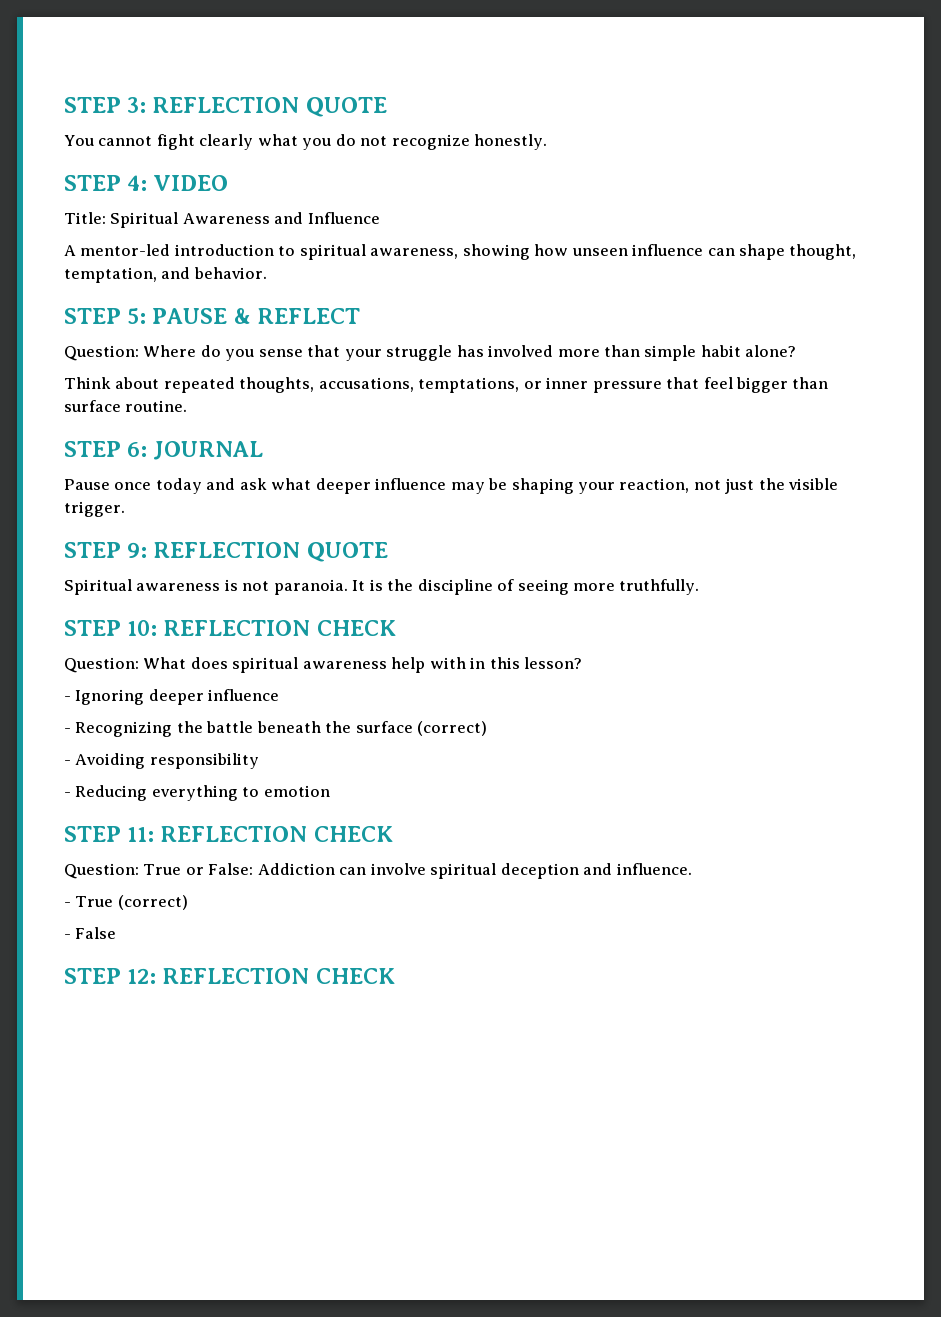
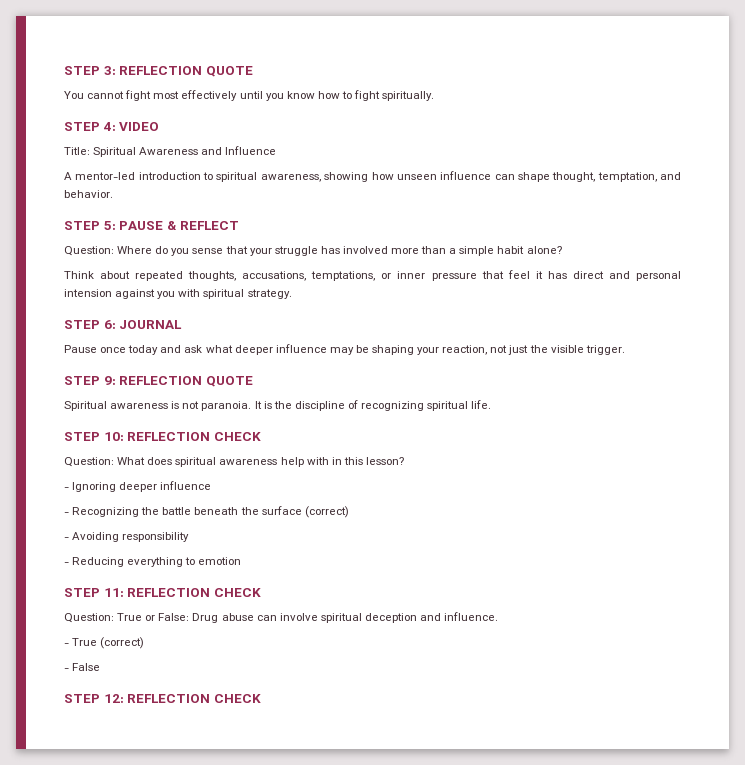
- You cannot fight clearly what you do not recognize honestly.
+ You cannot fight most effectively until you know how to fight spiritually.
- Question: Where do you sense that your struggle has involved more than simple habit alone?
+ Question: Where do you sense that your struggle has involved more than a simple habit alone?
- Think about repeated thoughts, accusations, temptations, or inner pressure that feel bigger than surface routine.
+ Think about repeated thoughts, accusations, temptations, or inner pressure that feel it has direct and personal intension against you with spiritual strategy.
- It is the discipline of seeing more truthfully.
+ It is the discipline of recognizing spiritual life.
- Question: True or False: Addiction can involve spiritual deception and influence.
+ Question: True or False: Drug abuse can involve spiritual deception and influence.

